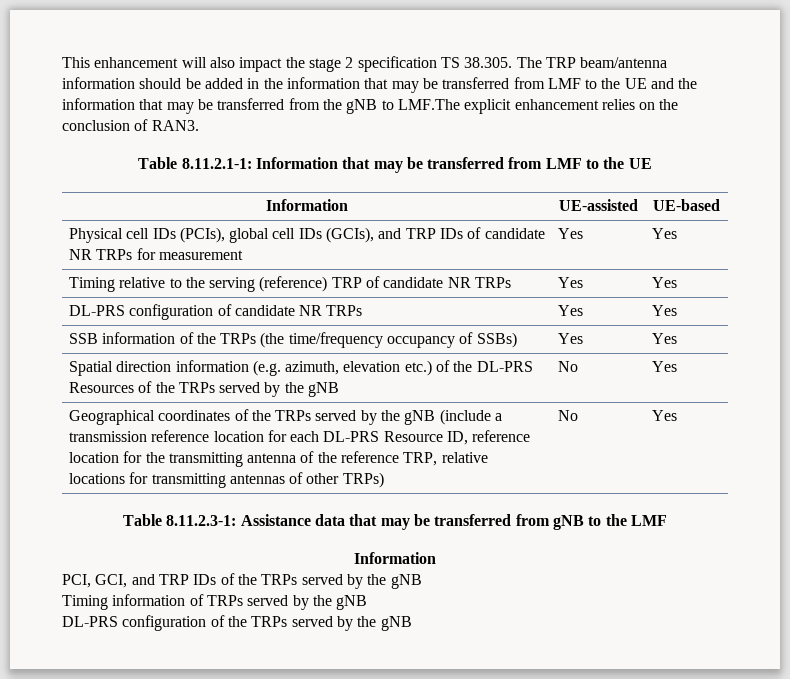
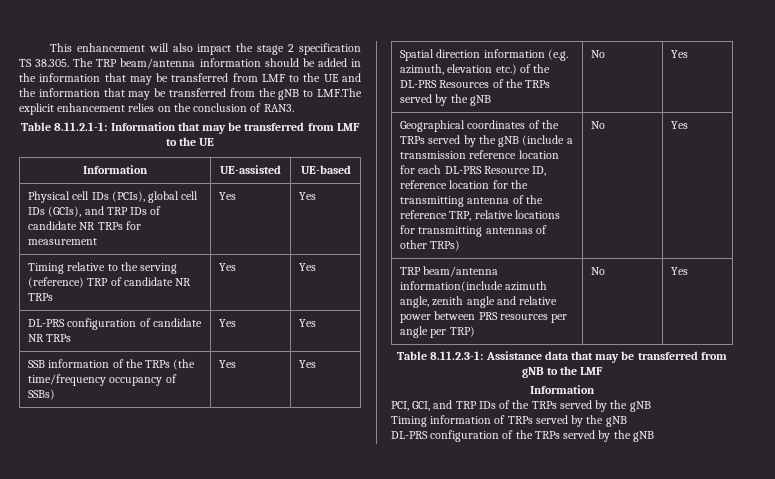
+ TRP beam/antenna information(include azimuth angle, zenith angle and relative power between PRS resources per angle per TRP) | No | Yes

